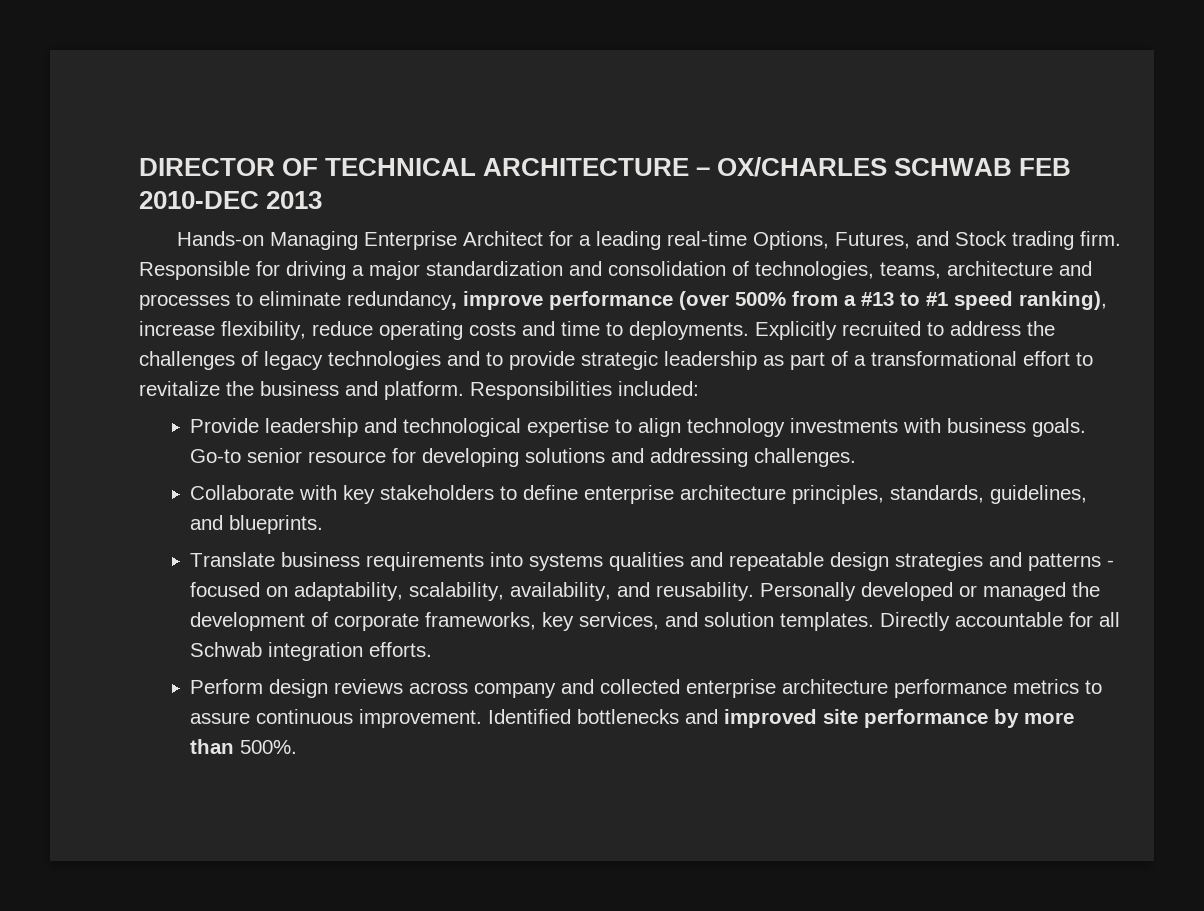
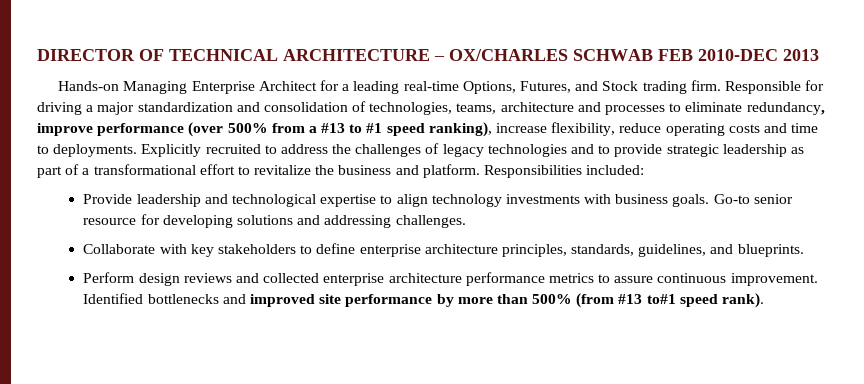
- Translate business requirements into systems qualities and repeatable design strategies and patterns - focused on adaptability, scalability, availability, and reusability. Personally developed or managed the development of corporate frameworks, key services, and solution templates. Directly accountable for all Schwab integration efforts.
- Perform design reviews across company and collected enterprise architecture performance metrics to assure continuous improvement.
+ Perform design reviews and collected enterprise architecture performance metrics to assure continuous improvement.
- Identified bottlenecks and improved site performance by more than 500%.
+ Identified bottlenecks and improved site performance by more than 500% (from #13 to#1 speed rank).

